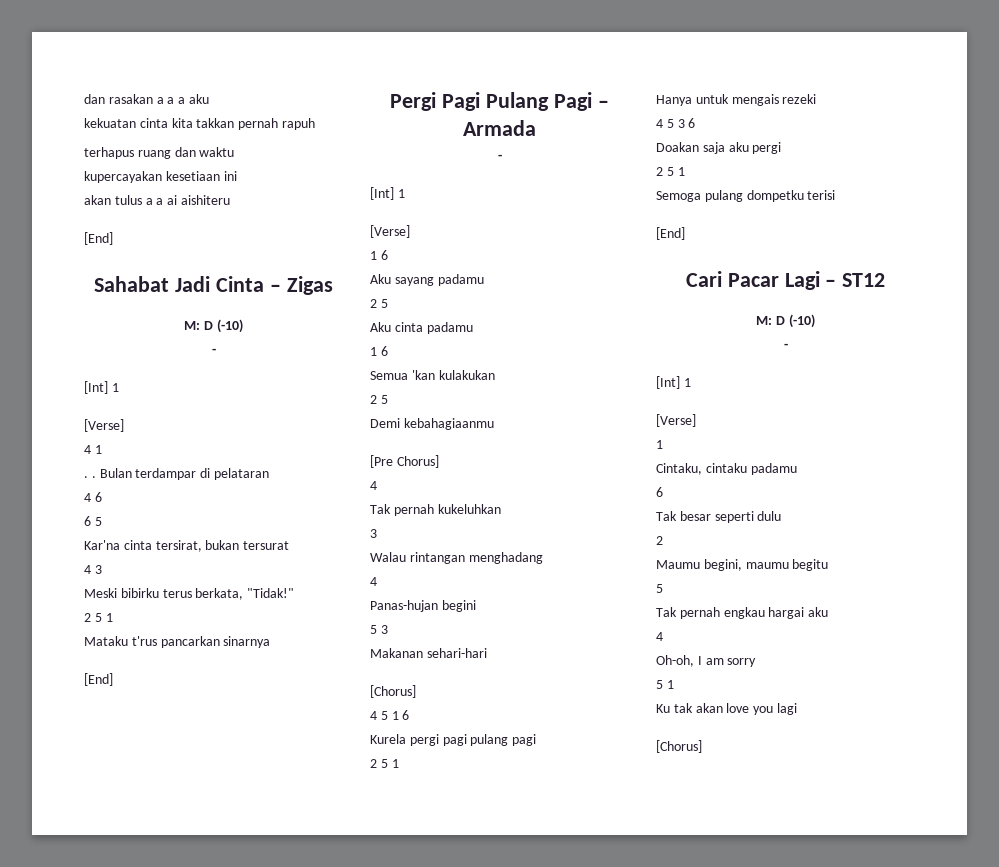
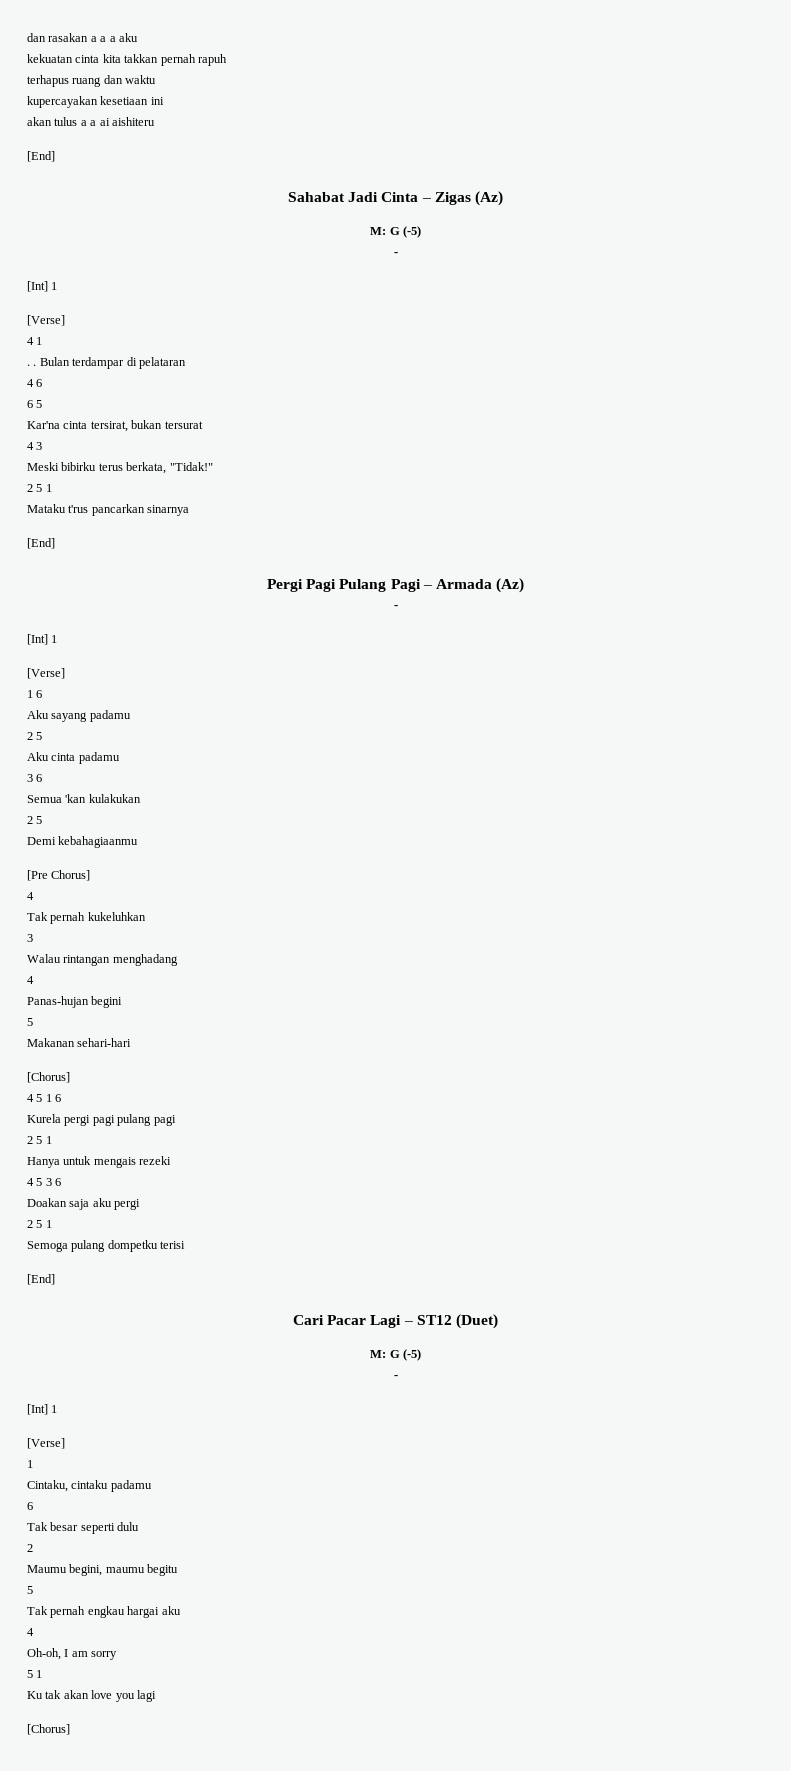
- Sahabat Jadi Cinta – Zigas
- M: D (-10)
+ Sahabat Jadi Cinta – Zigas (Az)
+ M: G (-5)
- Pergi Pagi Pulang Pagi – Armada
+ Pergi Pagi Pulang Pagi – Armada (Az)
  Aku cinta padamu
- 1 6
+ 3 6
  Panas-hujan begini
- 5 3
+ 5
- Cari Pacar Lagi – ST12
- M: D (-10)
+ Cari Pacar Lagi – ST12 (Duet)
+ M: G (-5)

